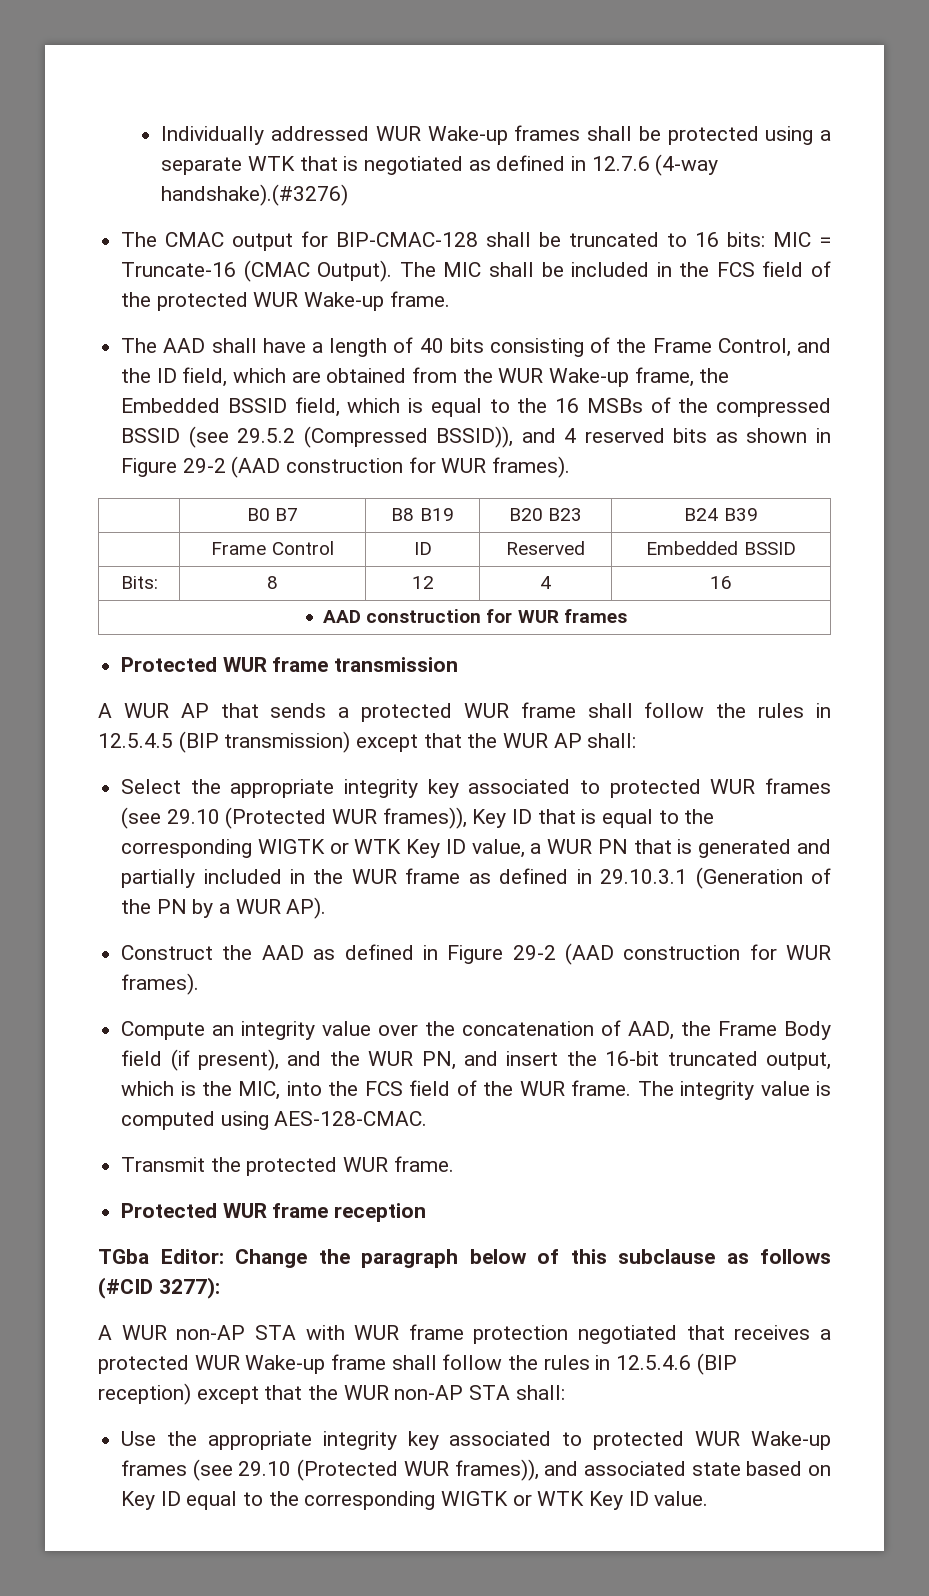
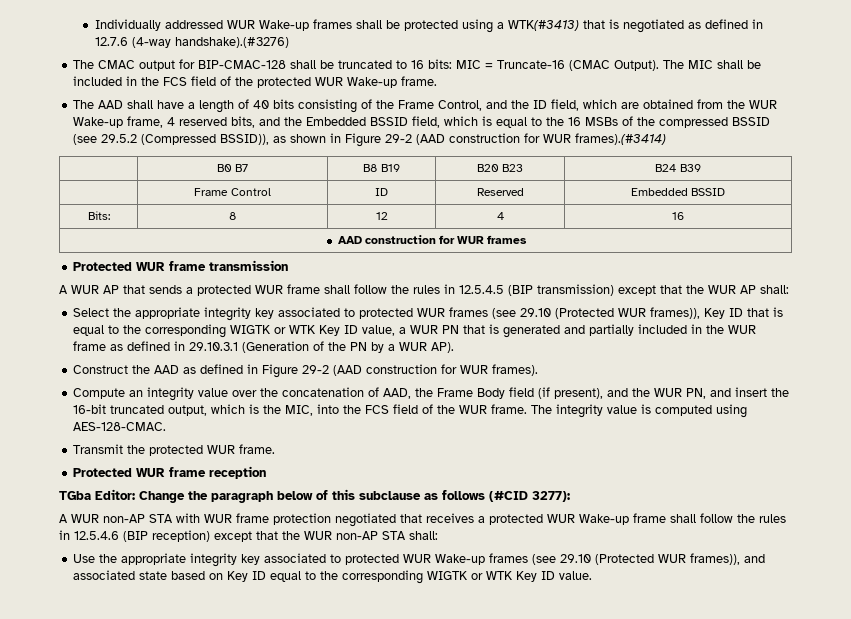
- Individually addressed WUR Wake-up frames shall be protected using a separate WTK that is negotiated as defined in 12.7.6 (4-way handshake).(#3276)
+ Individually addressed WUR Wake-up frames shall be protected using a WTK(#3413) that is negotiated as defined in 12.7.6 (4-way handshake).(#3276)
- The AAD shall have a length of 40 bits consisting of the Frame Control, and the ID field, which are obtained from the WUR Wake-up frame, the Embedded BSSID field, which is equal to the 16 MSBs of the compressed BSSID (see 29.5.2 (Compressed BSSID)), and 4 reserved bits as shown in Figure 29-2 (AAD construction for WUR frames).
+ The AAD shall have a length of 40 bits consisting of the Frame Control, and the ID field, which are obtained from the WUR Wake-up frame, 4 reserved bits, and the Embedded BSSID field, which is equal to the 16 MSBs of the compressed BSSID (see 29.5.2 (Compressed BSSID)), as shown in Figure 29-2 (AAD construction for WUR frames).(#3414)

